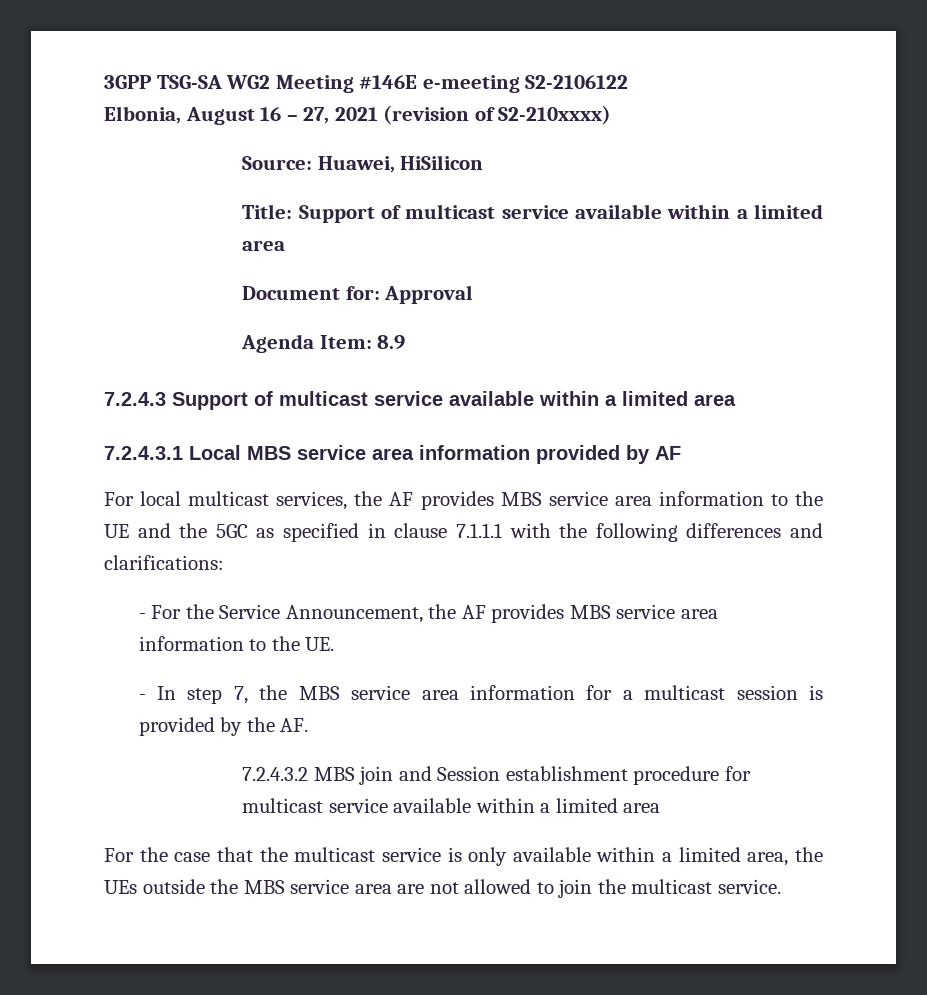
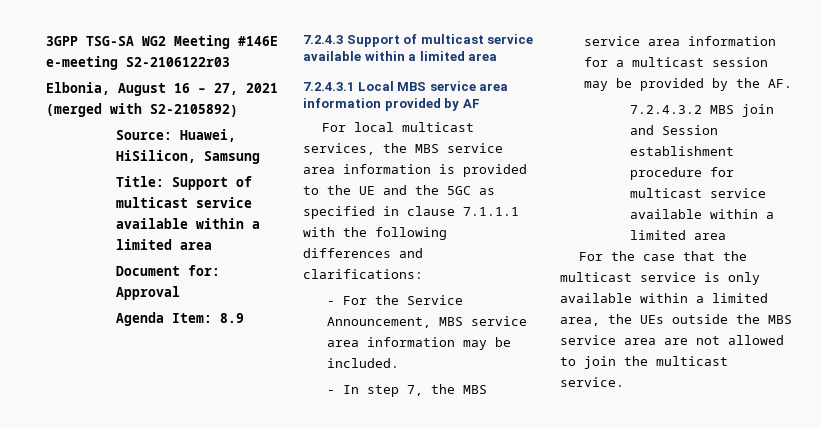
- 3GPP TSG-SA WG2 Meeting #146E e-meeting S2-2106122
+ 3GPP TSG-SA WG2 Meeting #146E e-meeting S2-2106122r03
- Elbonia, August 16 – 27, 2021 (revision of S2-210xxxx)
+ Elbonia, August 16 – 27, 2021 (merged with S2-2105892)
- Source: Huawei, HiSilicon
+ Source: Huawei, HiSilicon, Samsung
- For local multicast services, the AF provides MBS service area information to the UE and the 5GC as specified in clause 7.1.1.1 with the following differences and clarifications:
+ For local multicast services, the MBS service area information is provided to the UE and the 5GC as specified in clause 7.1.1.1 with the following differences and clarifications:
- - For the Service Announcement, the AF provides MBS service area information to the UE.
+ - For the Service Announcement, MBS service area information may be included.
- - In step 7, the MBS service area information for a multicast session is provided by the AF.
+ - In step 7, the MBS service area information for a multicast session may be provided by the AF.

